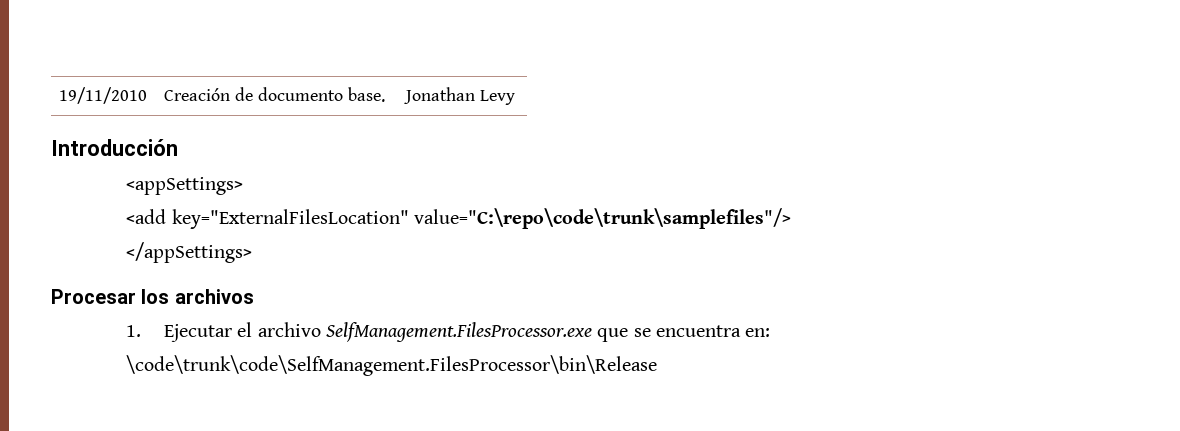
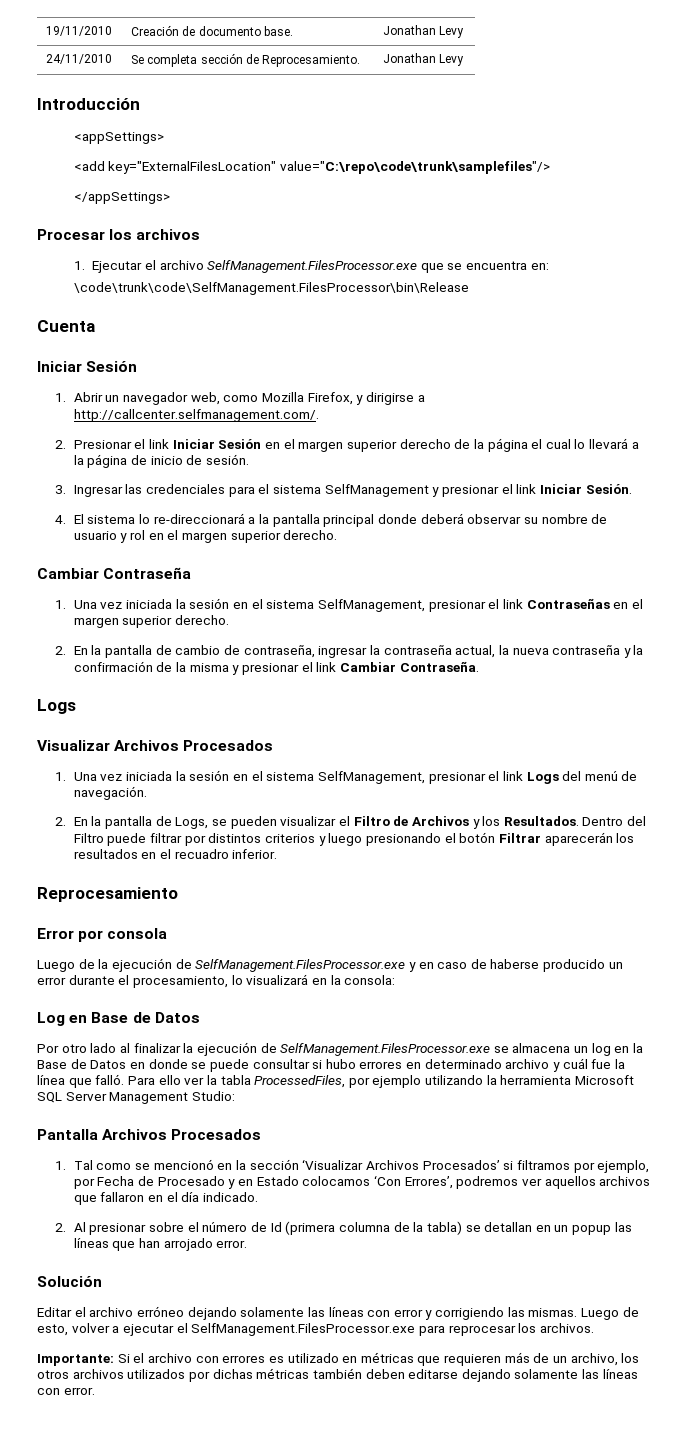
+ 24/11/2010 | Se completa sección de Reprocesamiento. | Jonathan Levy
+ Cuenta
+ Iniciar Sesión
+ 1. Abrir un navegador web, como Mozilla Firefox, y dirigirse a http://callcenter.selfmanagement.com/.
+ 2. Presionar el link Iniciar Sesión en el margen superior derecho de la página el cual lo llevará a la página de inicio de sesión.
+ 3. Ingresar las credenciales para el sistema SelfManagement y presionar el link Iniciar Sesión.
+ 4. El sistema lo re-direccionará a la pantalla principal donde deberá observar su nombre de usuario y rol en el margen superior derecho.
+ Cambiar Contraseña
+ 1. Una vez iniciada la sesión en el sistema SelfManagement, presionar el link Contraseñas en el margen superior derecho.
+ 2. En la pantalla de cambio de contraseña, ingresar la contraseña actual, la nueva contraseña y la confirmación de la misma y presionar el link Cambiar Contraseña.
+ Logs
+ Visualizar Archivos Procesados
+ 1. Una vez iniciada la sesión en el sistema SelfManagement, presionar el link Logs del menú de navegación.
+ 2. En la pantalla de Logs, se pueden visualizar el Filtro de Archivos y los Resultados. Dentro del Filtro puede filtrar por distintos criterios y luego presionando el botón Filtrar aparecerán los resultados en el recuadro inferior.
+ Reprocesamiento
+ Error por consola
+ Luego de la ejecución de SelfManagement.FilesProcessor.exe y en caso de haberse producido un error durante el procesamiento, lo visualizará en la consola:
+ Log en Base de Datos
+ Por otro lado al finalizar la ejecución de SelfManagement.FilesProcessor.exe se almacena un log en la Base de Datos en donde se puede consultar si hubo errores en determinado archivo y cuál fue la línea que falló. Para ello ver la tabla ProcessedFiles, por ejemplo utilizando la herramienta Microsoft SQL Server Management Studio:
+ Pantalla Archivos Procesados
+ 1. Tal como se mencionó en la sección ‘Visualizar Archivos Procesados’ si filtramos por ejemplo, por Fecha de Procesado y en Estado colocamos ‘Con Errores’, podremos ver aquellos archivos que fallaron en el día indicado.
+ 2. Al presionar sobre el número de Id (primera columna de la tabla) se detallan en un popup las líneas que han arrojado error.
+ Solución
+ Editar el archivo erróneo dejando solamente las líneas con error y corrigiendo las mismas. Luego de esto, volver a ejecutar el SelfManagement.FilesProcessor.exe para reprocesar los archivos.
+ Importante: Si el archivo con errores es utilizado en métricas que requieren más de un archivo, los otros archivos utilizados por dichas métricas también deben editarse dejando solamente las líneas con error.

